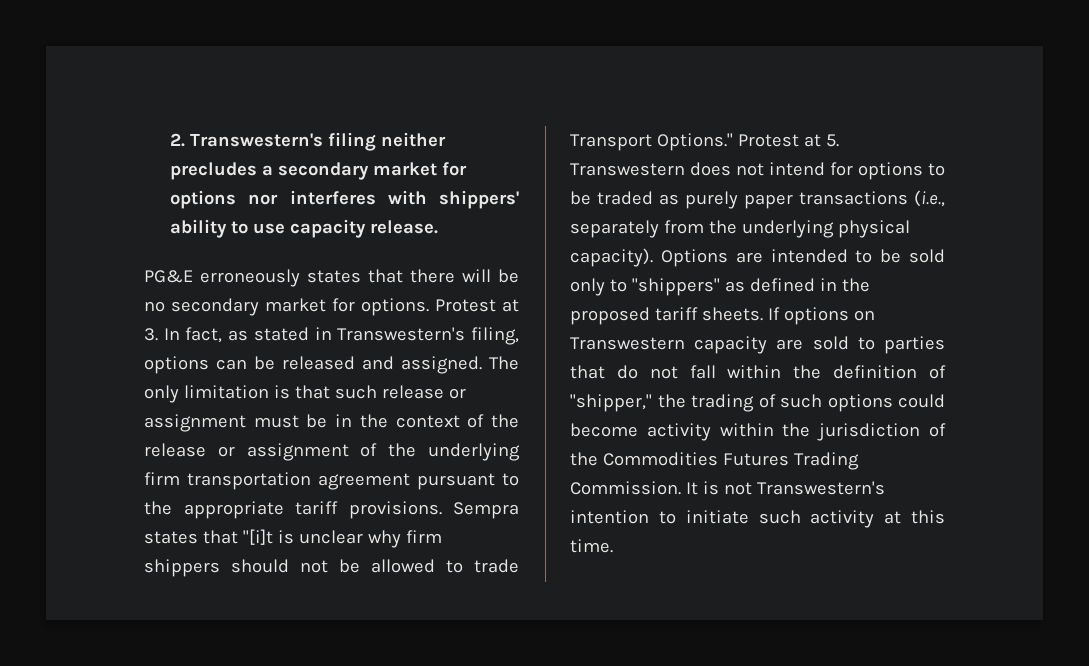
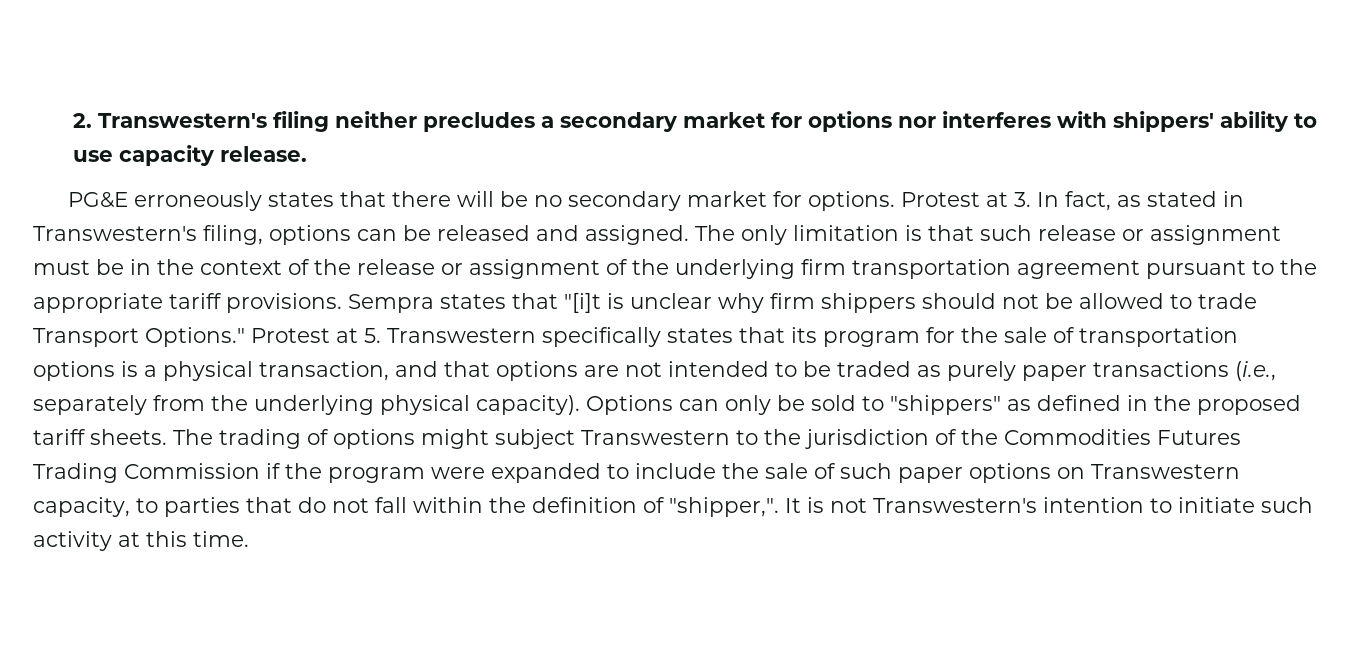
- Protest at 5. Transwestern does not intend for options to be traded as purely paper transactions (i.e., separately from the underlying physical capacity).
+ Protest at 5. Transwestern specifically states that its program for the sale of transportation options is a physical transaction, and that options are not intended to be traded as purely paper transactions (i.e., separately from the underlying physical capacity).
- Options are intended to be sold only to "shippers" as defined in the proposed tariff sheets.
+ Options can only be sold to "shippers" as defined in the proposed tariff sheets.
- If options on Transwestern capacity are sold to parties that do not fall within the definition of "shipper," the trading of such options could become activity within the jurisdiction of the Commodities Futures Trading Commission.
+ The trading of options might subject Transwestern to the jurisdiction of the Commodities Futures Trading Commission if the program were expanded to include the sale of such paper options on Transwestern capacity, to parties that do not fall within the definition of "shipper,".

